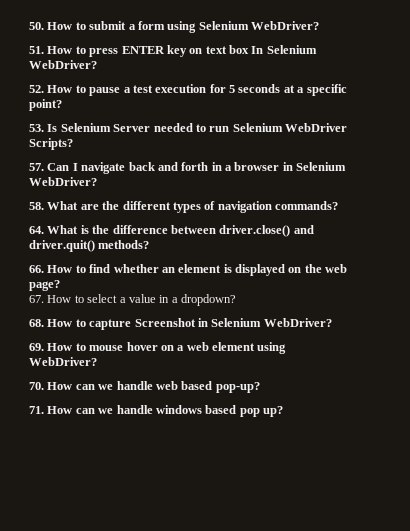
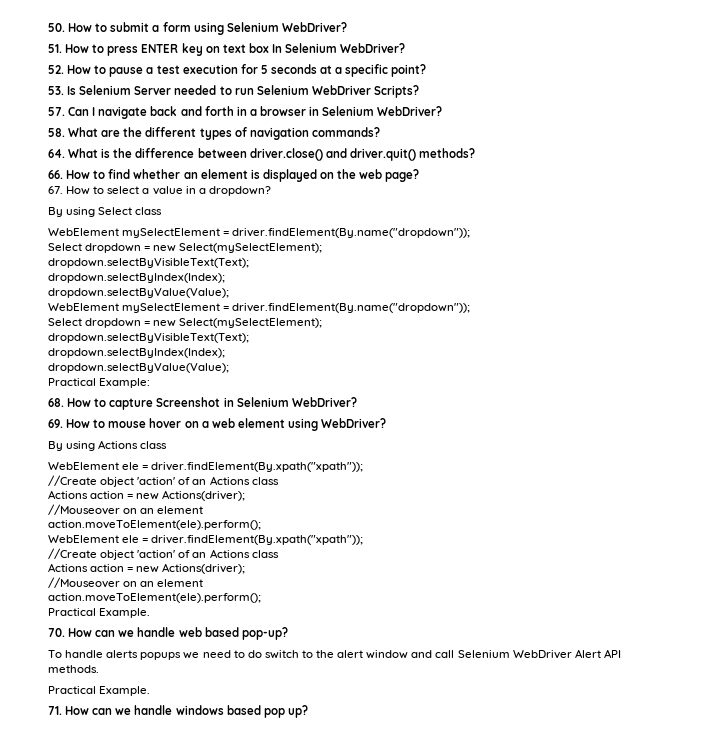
+ By using Select class
+ WebElement mySelectElement = driver.findElement(By.name("dropdown"));
+ Select dropdown = new Select(mySelectElement);
+ dropdown.selectByVisibleText(Text);
+ dropdown.selectByIndex(Index);
+ dropdown.selectByValue(Value);
+ WebElement mySelectElement = driver.findElement(By.name("dropdown"));
+ Select dropdown = new Select(mySelectElement);
+ dropdown.selectByVisibleText(Text);
+ dropdown.selectByIndex(Index);
+ dropdown.selectByValue(Value);
+ Practical Example:
+ By using Actions class
+ WebElement ele = driver.findElement(By.xpath("xpath"));
+ //Create object 'action' of an Actions class
+ Actions action = new Actions(driver);
+ //Mouseover on an element
+ action.moveToElement(ele).perform();
+ WebElement ele = driver.findElement(By.xpath("xpath"));
+ //Create object 'action' of an Actions class
+ Actions action = new Actions(driver);
+ //Mouseover on an element
+ action.moveToElement(ele).perform();
+ Practical Example.
+ To handle alerts popups we need to do switch to the alert window and call Selenium WebDriver Alert API methods.
+ Practical Example.

